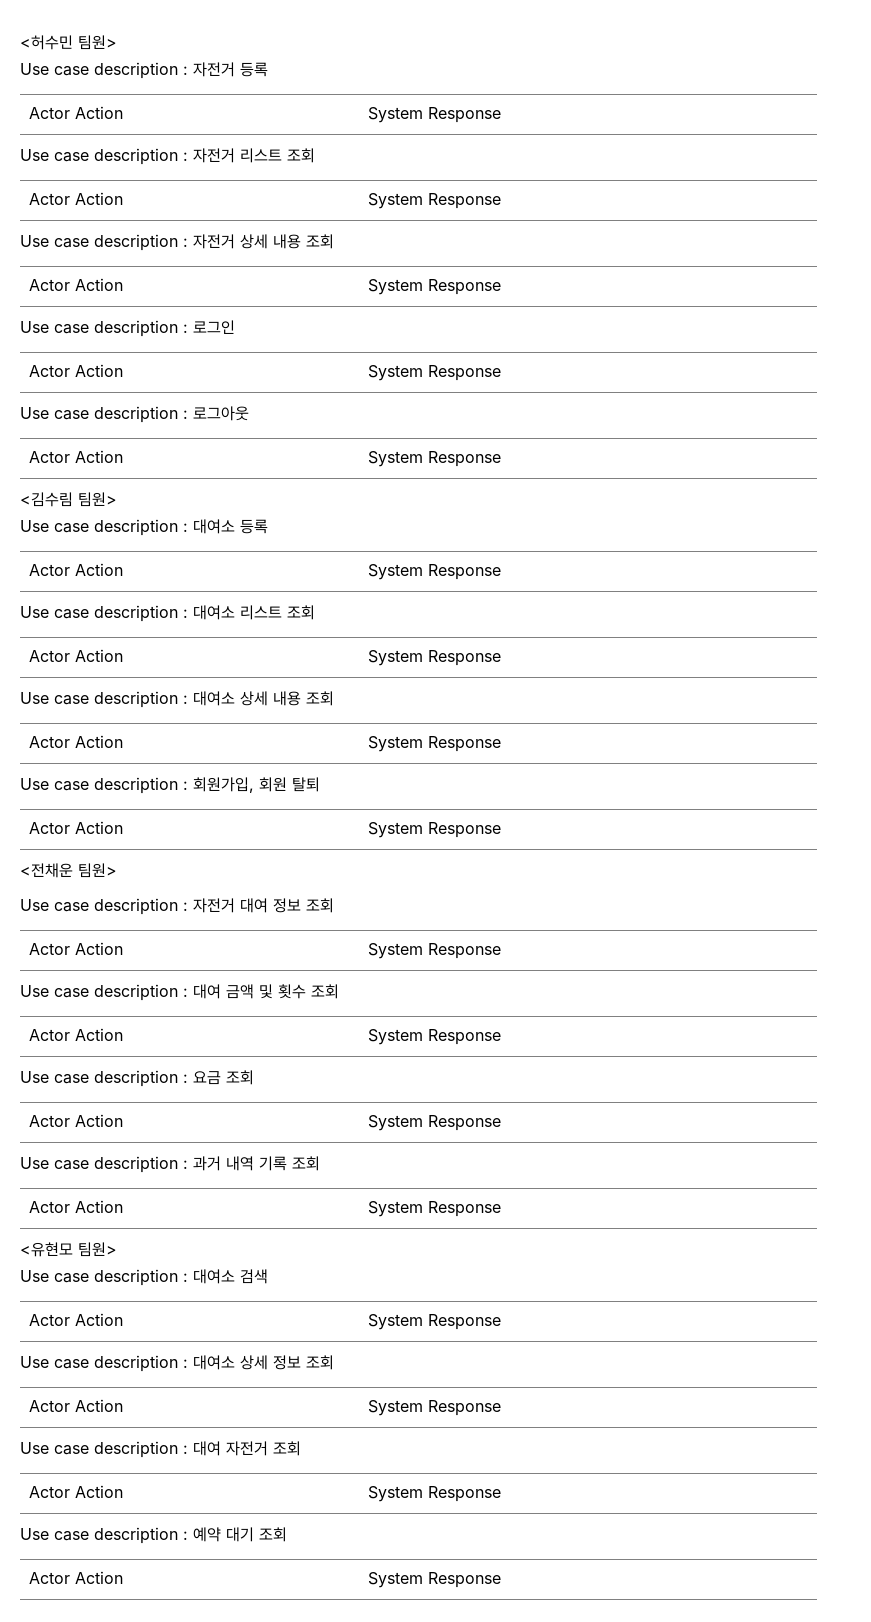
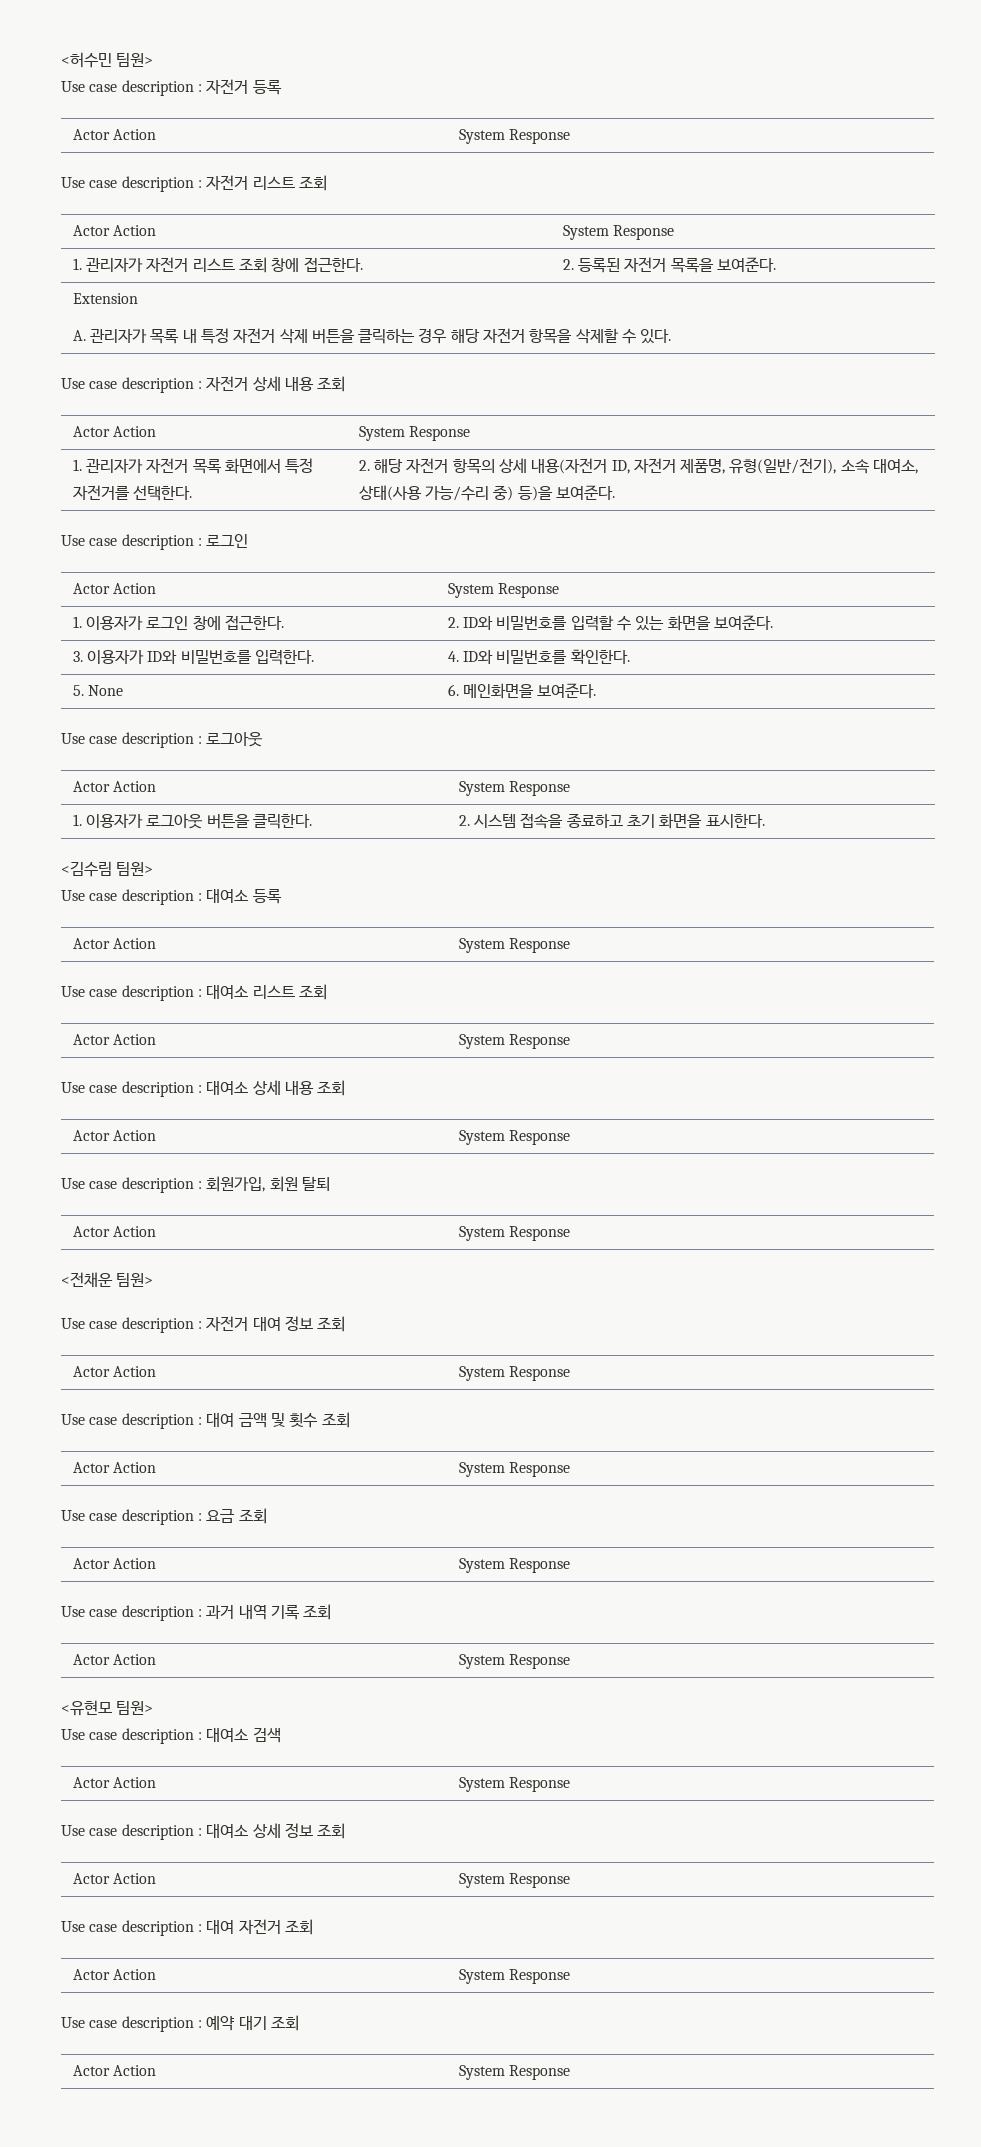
+ 1. 관리자가 자전거 리스트 조회 창에 접근한다. | 2. 등록된 자전거 목록을 보여준다.
+ Extension
+ A. 관리자가 목록 내 특정 자전거 삭제 버튼을 클릭하는 경우 해당 자전거 항목을 삭제할 수 있다.
+ 1. 관리자가 자전거 목록 화면에서 특정 자전거를 선택한다. | 2. 해당 자전거 항목의 상세 내용(자전거 ID, 자전거 제품명, 유형(일반/전기), 소속 대여소, 상태(사용 가능/수리 중) 등)을 보여준다.
+ 1. 이용자가 로그인 창에 접근한다. | 2. ID와 비밀번호를 입력할 수 있는 화면을 보여준다.
+ 3. 이용자가 ID와 비밀번호를 입력한다. | 4. ID와 비밀번호를 확인한다.
+ 5. None | 6. 메인화면을 보여준다.
+ 1. 이용자가 로그아웃 버튼을 클릭한다. | 2. 시스템 접속을 종료하고 초기 화면을 표시한다.

